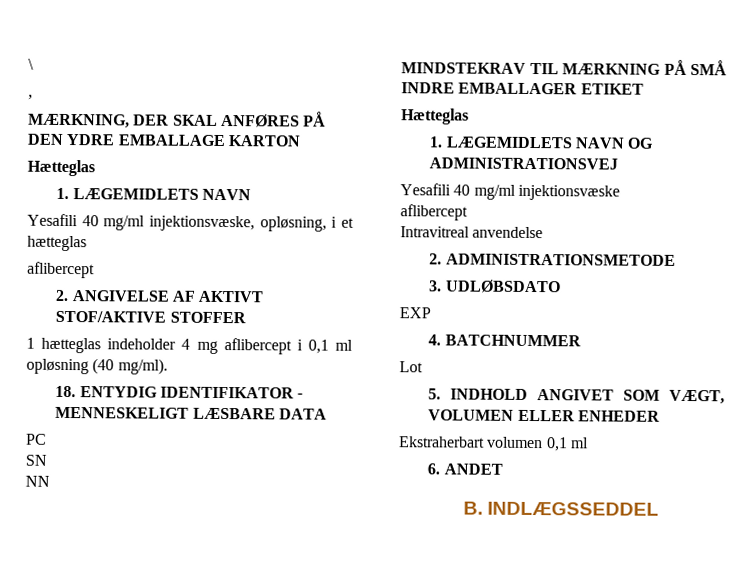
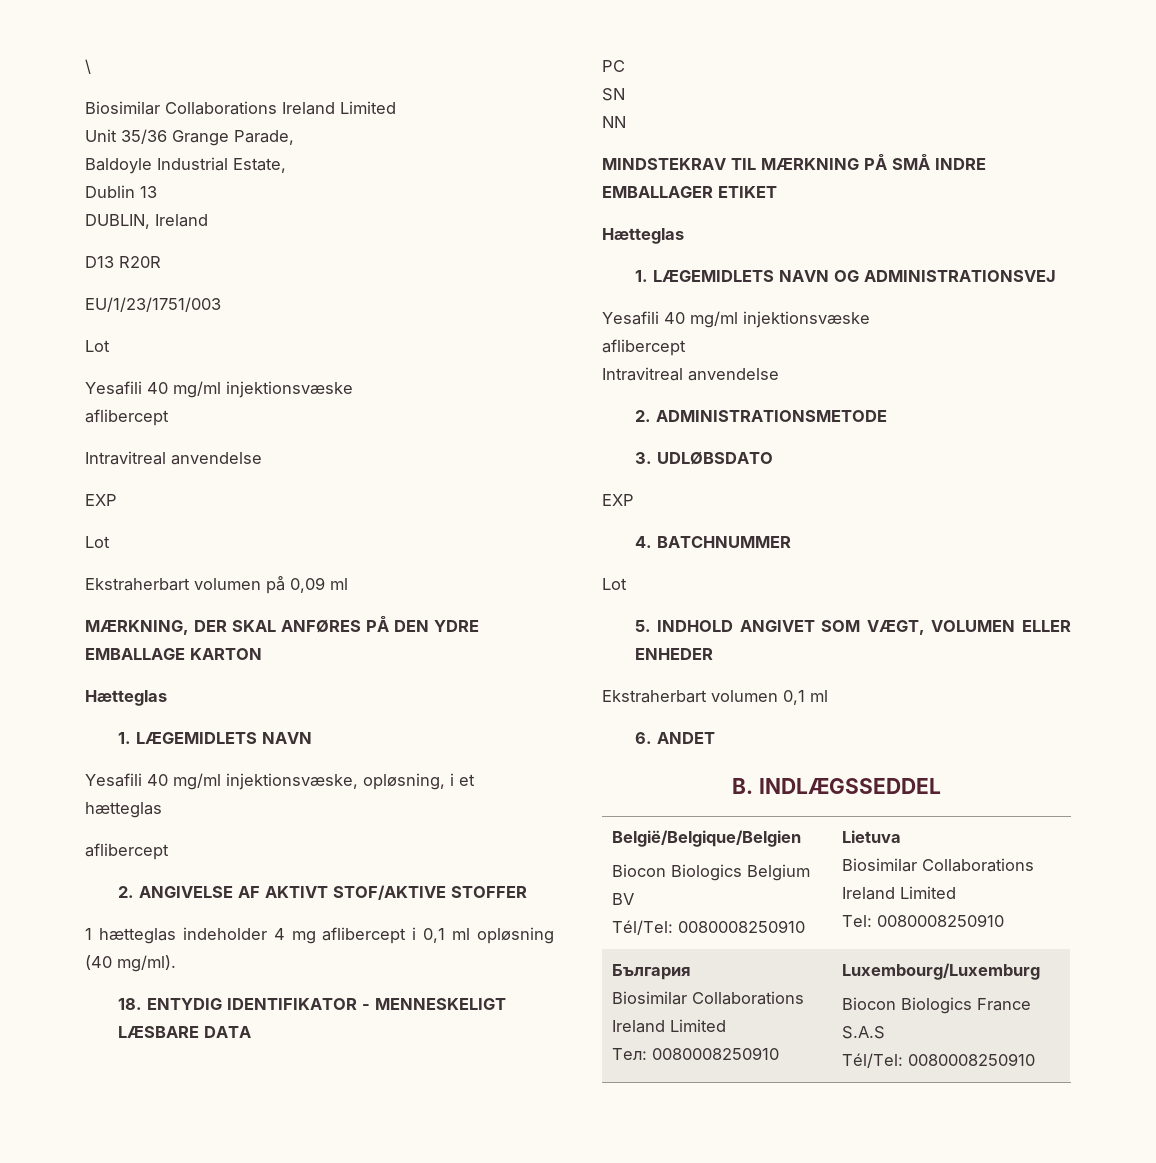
  \
- ,
+ Biosimilar Collaborations Ireland Limited
+ Unit 35/36 Grange Parade,
+ Baldoyle Industrial Estate,
+ Dublin 13
+ DUBLIN, Ireland
+ D13 R20R
+ EU/1/23/1751/003
+ Lot
+ Yesafili 40 mg/ml injektionsvæske
+ aflibercept
+ Intravitreal anvendelse
+ EXP
+ Lot
+ Ekstraherbart volumen på 0,09 ml
+ België/Belgique/Belgien
+ Biocon Biologics Belgium BV
+ Tél/Tel: 0080008250910 | Lietuva
+ Biosimilar Collaborations Ireland Limited
+ Tel: 0080008250910
+ България
+ Biosimilar Collaborations Ireland Limited
+ Тел: 0080008250910 | Luxembourg/Luxemburg
+ Biocon Biologics France S.A.S
+ Tél/Tel: 0080008250910

